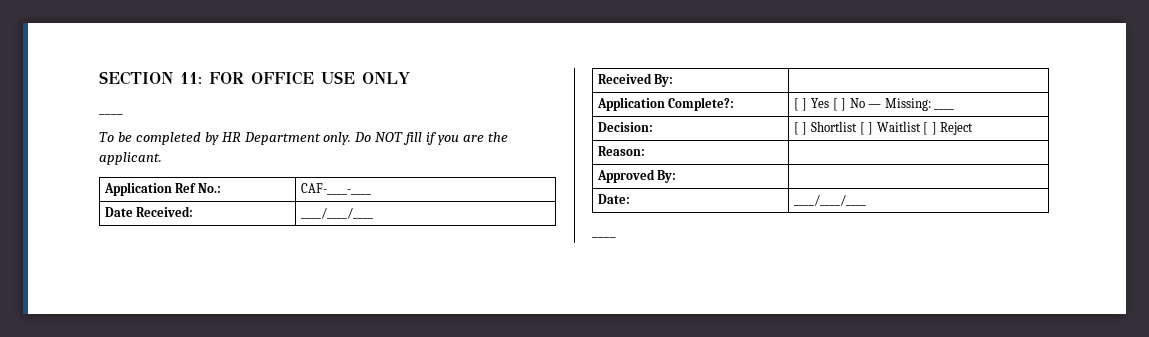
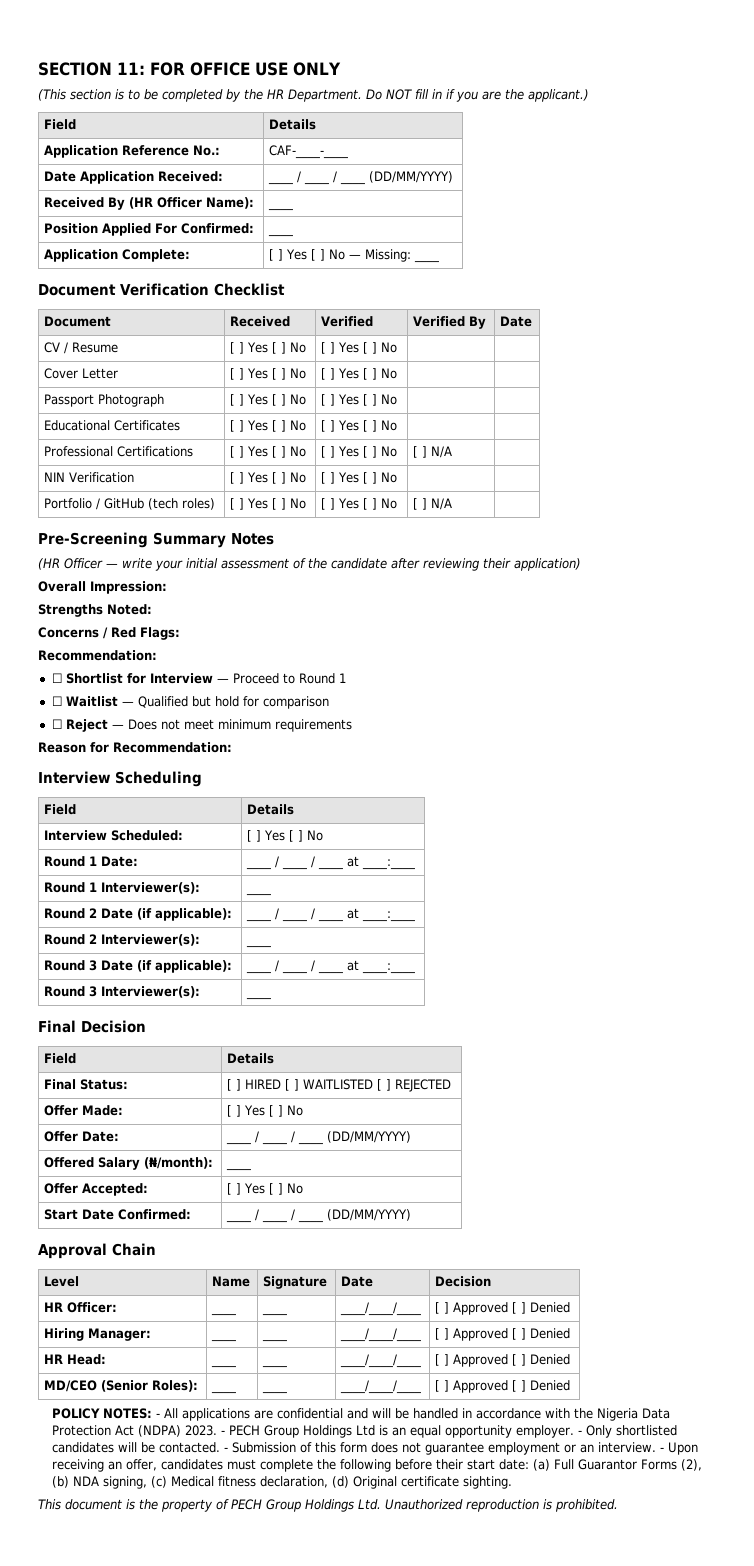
  SECTION 11: FOR OFFICE USE ONLY
- ____
- To be completed by HR Department only.
+ (This section is to be completed by the HR Department.
- Do NOT fill if you are the applicant.
- Application Ref No.: | CAF-____-____
+ Do NOT fill in if you are the applicant.)
+ Field | Details
+ Application Reference No.: | CAF-____-____
- Date Received: | ____/____/____
- Received By: |
- Application Complete?: | [ ] Yes [ ] No — Missing: ____
+ Date Application Received: | ____ / ____ / ____ (DD/MM/YYYY)
+ Received By (HR Officer Name): | ____
+ Position Applied For Confirmed: | ____
+ Application Complete: | [ ] Yes [ ] No — Missing: ____
- Decision: | [ ] Shortlist [ ] Waitlist [ ] Reject
- Reason: |
- Approved By: |
- Date: | ____/____/____
- ____
+ Document Verification Checklist
+ Document | Received | Verified | Verified By | Date
+ CV / Resume | [ ] Yes [ ] No | [ ] Yes [ ] No | |
+ Cover Letter | [ ] Yes [ ] No | [ ] Yes [ ] No | |
+ Passport Photograph | [ ] Yes [ ] No | [ ] Yes [ ] No | |
+ Educational Certificates | [ ] Yes [ ] No | [ ] Yes [ ] No | |
+ Professional Certifications | [ ] Yes [ ] No | [ ] Yes [ ] No | [ ] N/A |
+ NIN Verification | [ ] Yes [ ] No | [ ] Yes [ ] No | |
+ Portfolio / GitHub (tech roles) | [ ] Yes [ ] No | [ ] Yes [ ] No | [ ] N/A |
+ Pre-Screening Summary Notes
+ (HR Officer — write your initial assessment of the candidate after reviewing their application)
+ Overall Impression:
+ Strengths Noted:
+ Concerns / Red Flags:
+ Recommendation:
+ ☐ Shortlist for Interview — Proceed to Round 1
+ ☐ Waitlist — Qualified but hold for comparison
+ ☐ Reject — Does not meet minimum requirements
+ Reason for Recommendation:
+ Interview Scheduling
+ Field | Details
+ Interview Scheduled: | [ ] Yes [ ] No
+ Round 1 Date: | ____ / ____ / ____ at ____:____
+ Round 1 Interviewer(s): | ____
+ Round 2 Date (if applicable): | ____ / ____ / ____ at ____:____
+ Round 2 Interviewer(s): | ____
+ Round 3 Date (if applicable): | ____ / ____ / ____ at ____:____
+ Round 3 Interviewer(s): | ____
+ Final Decision
+ Field | Details
+ Final Status: | [ ] HIRED [ ] WAITLISTED [ ] REJECTED
+ Offer Made: | [ ] Yes [ ] No
+ Offer Date: | ____ / ____ / ____ (DD/MM/YYYY)
+ Offered Salary (₦/month): | ____
+ Offer Accepted: | [ ] Yes [ ] No
+ Start Date Confirmed: | ____ / ____ / ____ (DD/MM/YYYY)
+ Approval Chain
+ Level | Name | Signature | Date | Decision
+ HR Officer: | ____ | ____ | ____/____/____ | [ ] Approved [ ] Denied
+ Hiring Manager: | ____ | ____ | ____/____/____ | [ ] Approved [ ] Denied
+ HR Head: | ____ | ____ | ____/____/____ | [ ] Approved [ ] Denied
+ MD/CEO (Senior Roles): | ____ | ____ | ____/____/____ | [ ] Approved [ ] Denied
+ POLICY NOTES: - All applications are confidential and will be handled in accordance with the Nigeria Data Protection Act (NDPA) 2023. - PECH Group Holdings Ltd is an equal opportunity employer. - Only shortlisted candidates will be contacted. - Submission of this form does not guarantee employment or an interview. - Upon receiving an offer, candidates must complete the following before their start date: (a) Full Guarantor Forms (2), (b) NDA signing, (c) Medical fitness declaration, (d) Original certificate sighting.
+ This document is the property of PECH Group Holdings Ltd. Unauthorized reproduction is prohibited.

